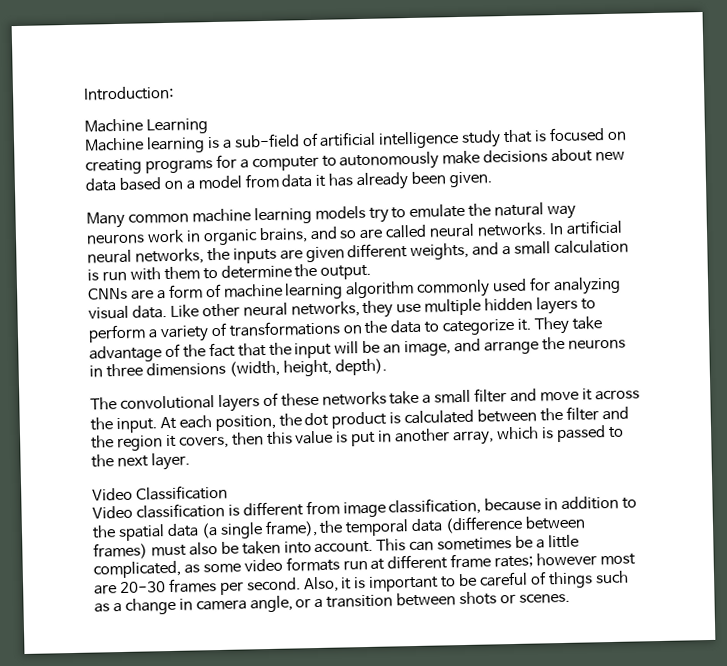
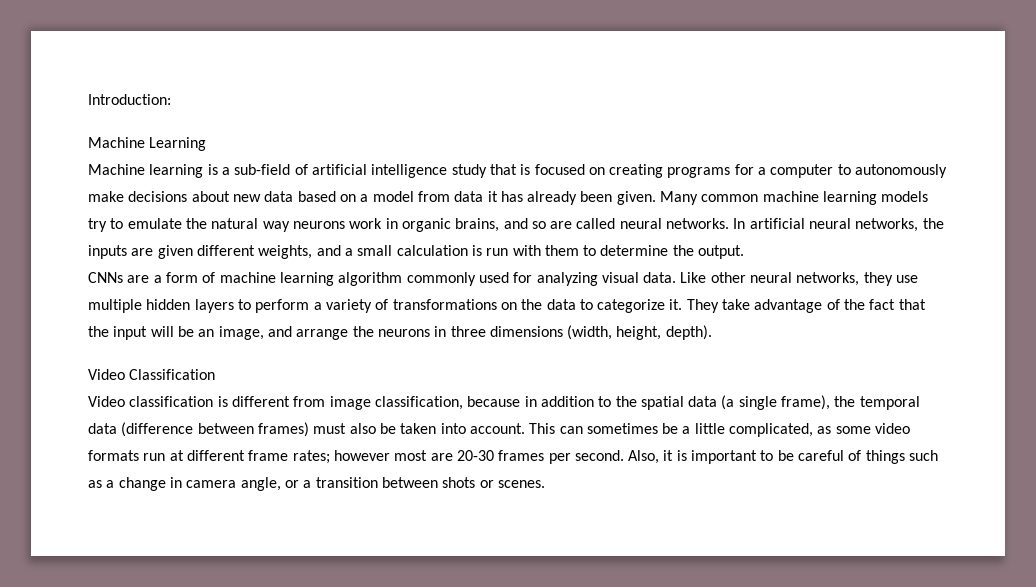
- Machine learning is a sub-field of artificial intelligence study that is focused on creating programs for a computer to autonomously make decisions about new data based on a model from data it has already been given.
- Many common machine learning models try to emulate the natural way neurons work in organic brains, and so are called neural networks.
+ Machine learning is a sub-field of artificial intelligence study that is focused on creating programs for a computer to autonomously make decisions about new data based on a model from data it has already been given. Many common machine learning models try to emulate the natural way neurons work in organic brains, and so are called neural networks.
- The convolutional layers of these networks take a small filter and move it across the input. At each position, the dot product is calculated between the filter and the region it covers, then this value is put in another array, which is passed to the next layer.

